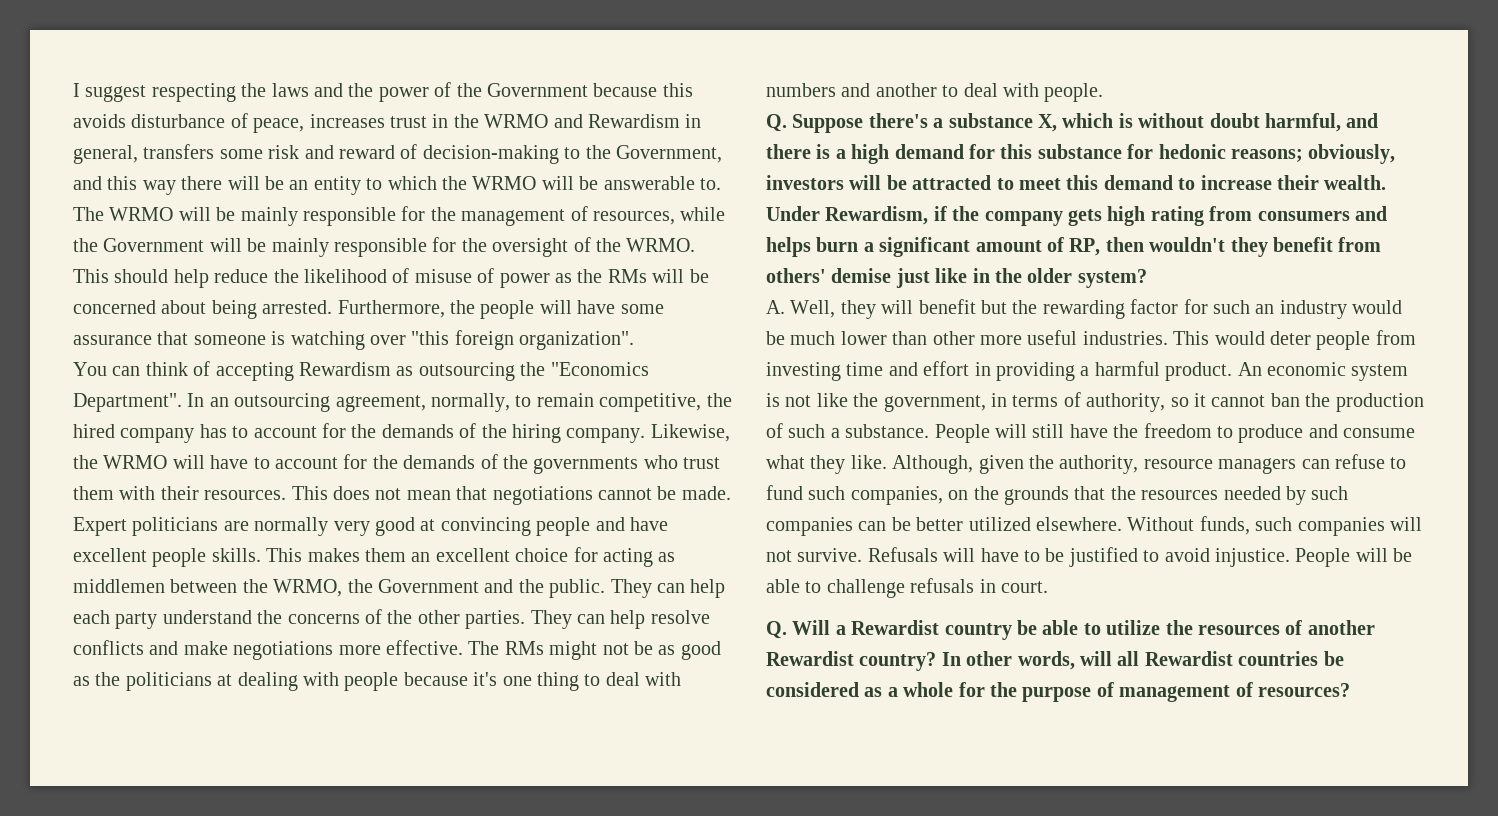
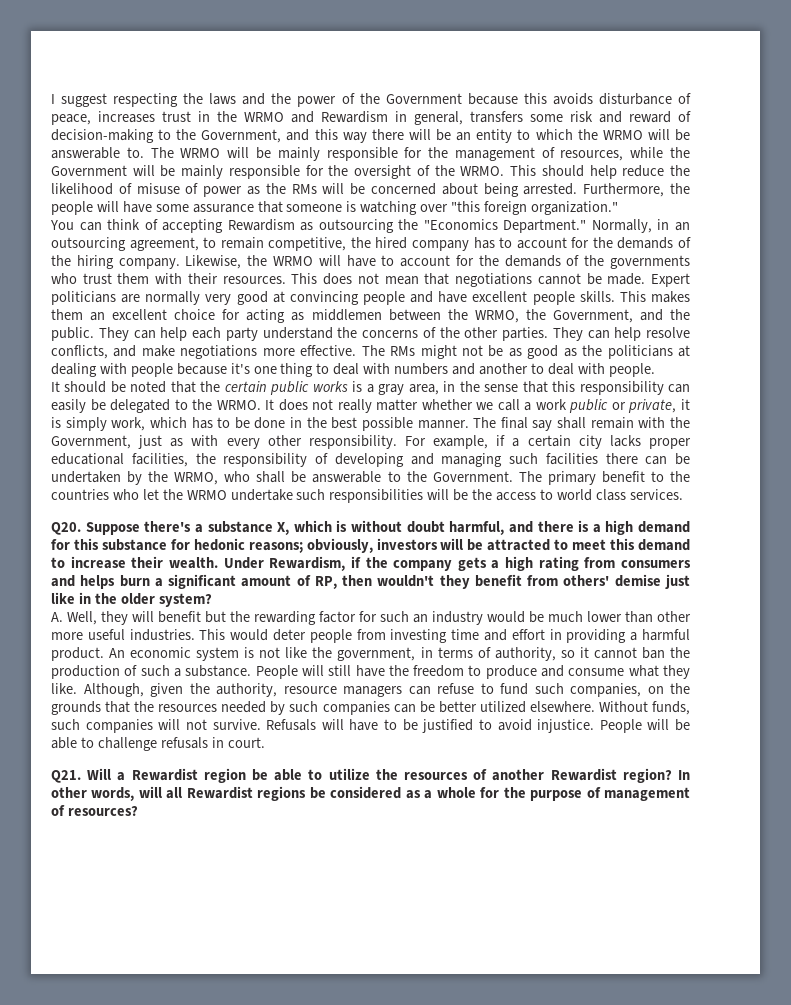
- Furthermore, the people will have some assurance that someone is watching over "this foreign organization".
+ Furthermore, the people will have some assurance that someone is watching over "this foreign organization."
- You can think of accepting Rewardism as outsourcing the "Economics Department". In an outsourcing agreement, normally, to remain competitive, the hired company has to account for the demands of the hiring company.
+ You can think of accepting Rewardism as outsourcing the "Economics Department." Normally, in an outsourcing agreement, to remain competitive, the hired company has to account for the demands of the hiring company.
- This makes them an excellent choice for acting as middlemen between the WRMO, the Government and the public.
+ This makes them an excellent choice for acting as middlemen between the WRMO, the Government, and the public.
- They can help resolve conflicts and make negotiations more effective.
+ They can help resolve conflicts, and make negotiations more effective.
- Q. Suppose there's a substance X, which is without doubt harmful, and there is a high demand for this substance for hedonic reasons; obviously, investors will be attracted to meet this demand to increase their wealth.
+ It should be noted that the certain public works is a gray area, in the sense that this responsibility can easily be delegated to the WRMO. It does not really matter whether we call a work public or private, it is simply work, which has to be done in the best possible manner. The final say shall remain with the Government, just as with every other responsibility. For example, if a certain city lacks proper educational facilities, the responsibility of developing and managing such facilities there can be undertaken by the WRMO, who shall be answerable to the Government. The primary benefit to the countries who let the WRMO undertake such responsibilities will be the access to world class services.
+ Q20. Suppose there's a substance X, which is without doubt harmful, and there is a high demand for this substance for hedonic reasons; obviously, investors will be attracted to meet this demand to increase their wealth.
- Under Rewardism, if the company gets high rating from consumers and helps burn a significant amount of RP, then wouldn't they benefit from others' demise just like in the older system?
+ Under Rewardism, if the company gets a high rating from consumers and helps burn a significant amount of RP, then wouldn't they benefit from others' demise just like in the older system?
- Q. Will a Rewardist country be able to utilize the resources of another Rewardist country?
+ Q21. Will a Rewardist region be able to utilize the resources of another Rewardist region?
- In other words, will all Rewardist countries be considered as a whole for the purpose of management of resources?
+ In other words, will all Rewardist regions be considered as a whole for the purpose of management of resources?

